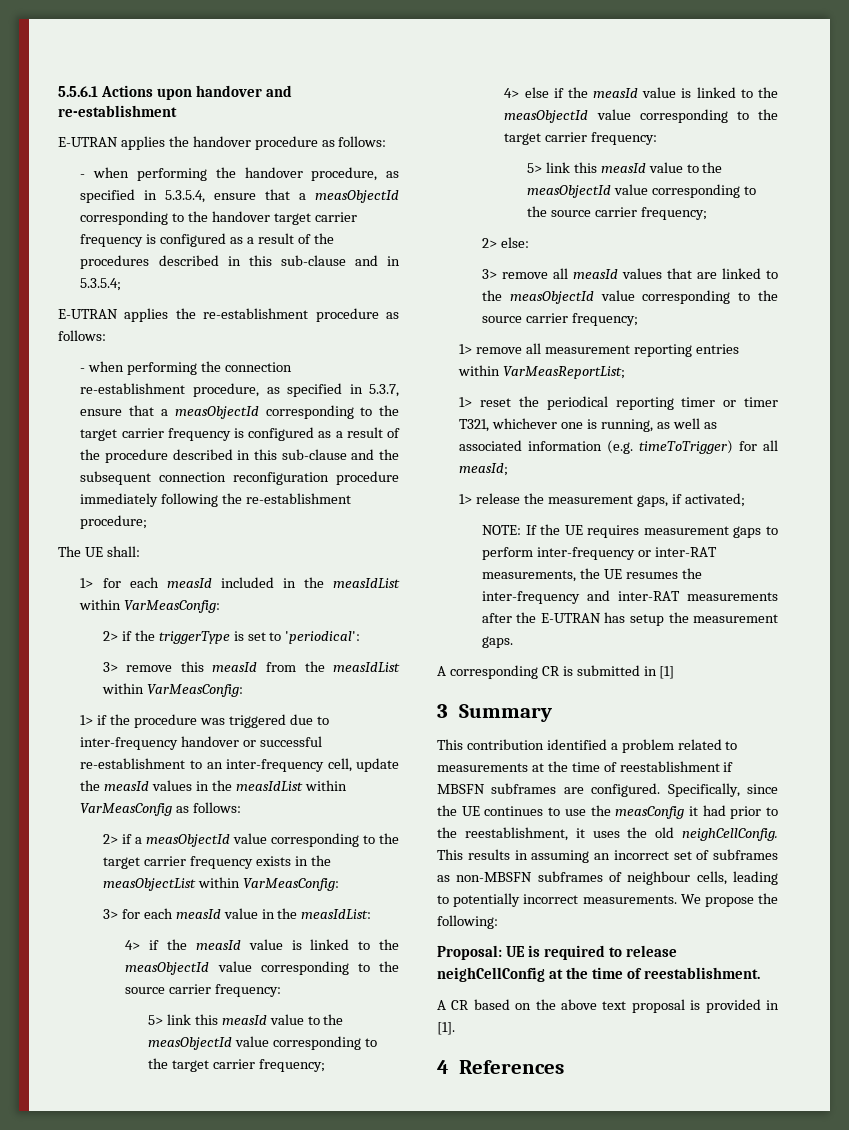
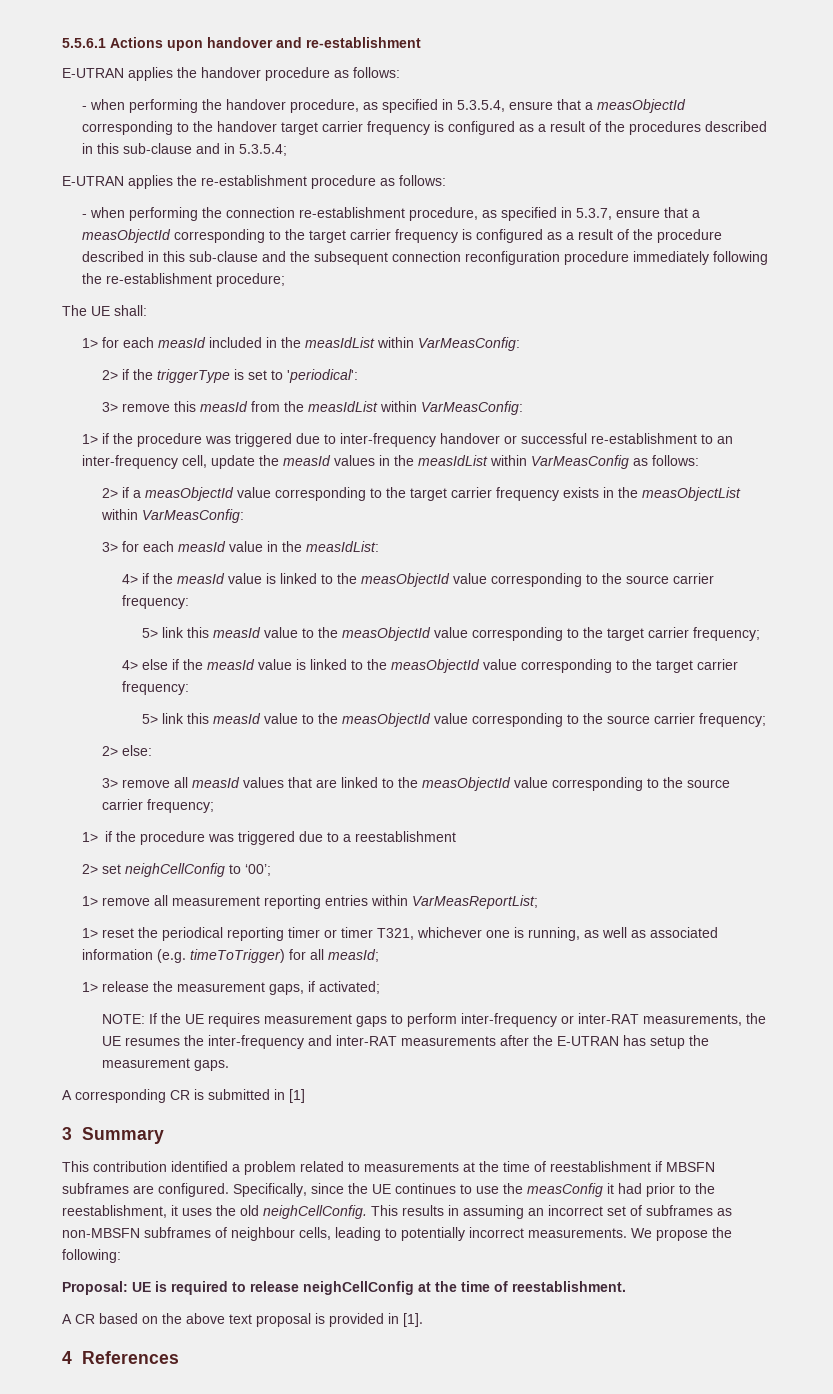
+ 1> if the procedure was triggered due to a reestablishment
+ 2> set neighCellConfig to ‘00’;

